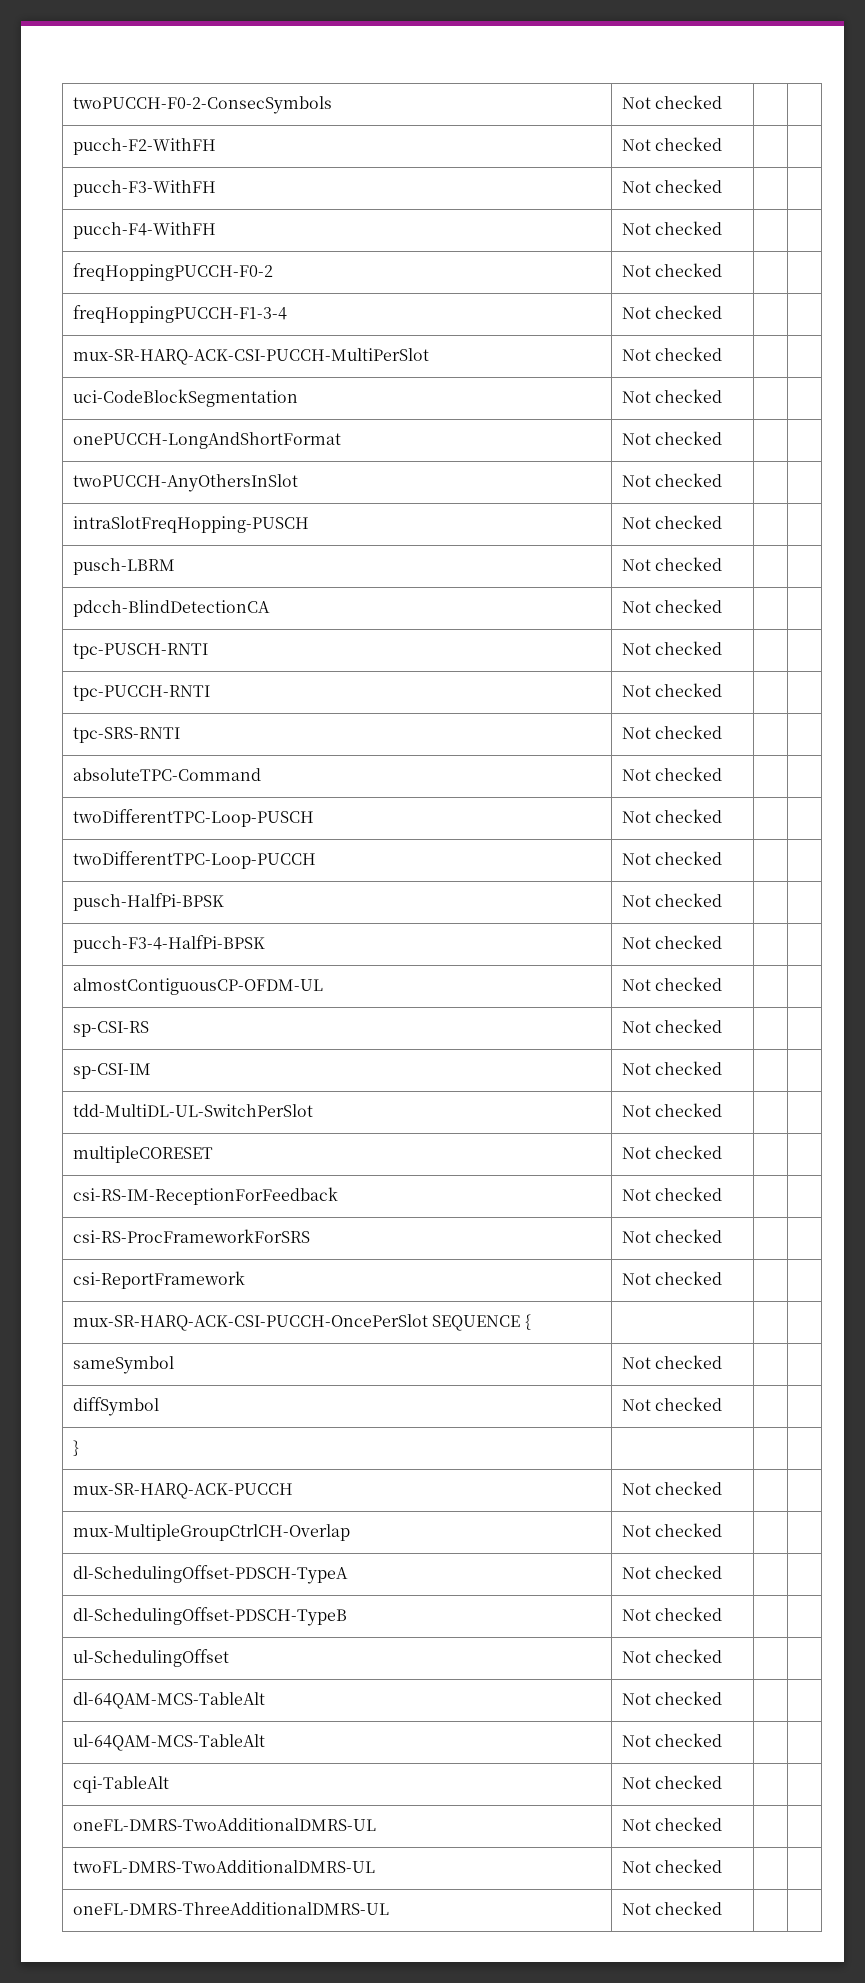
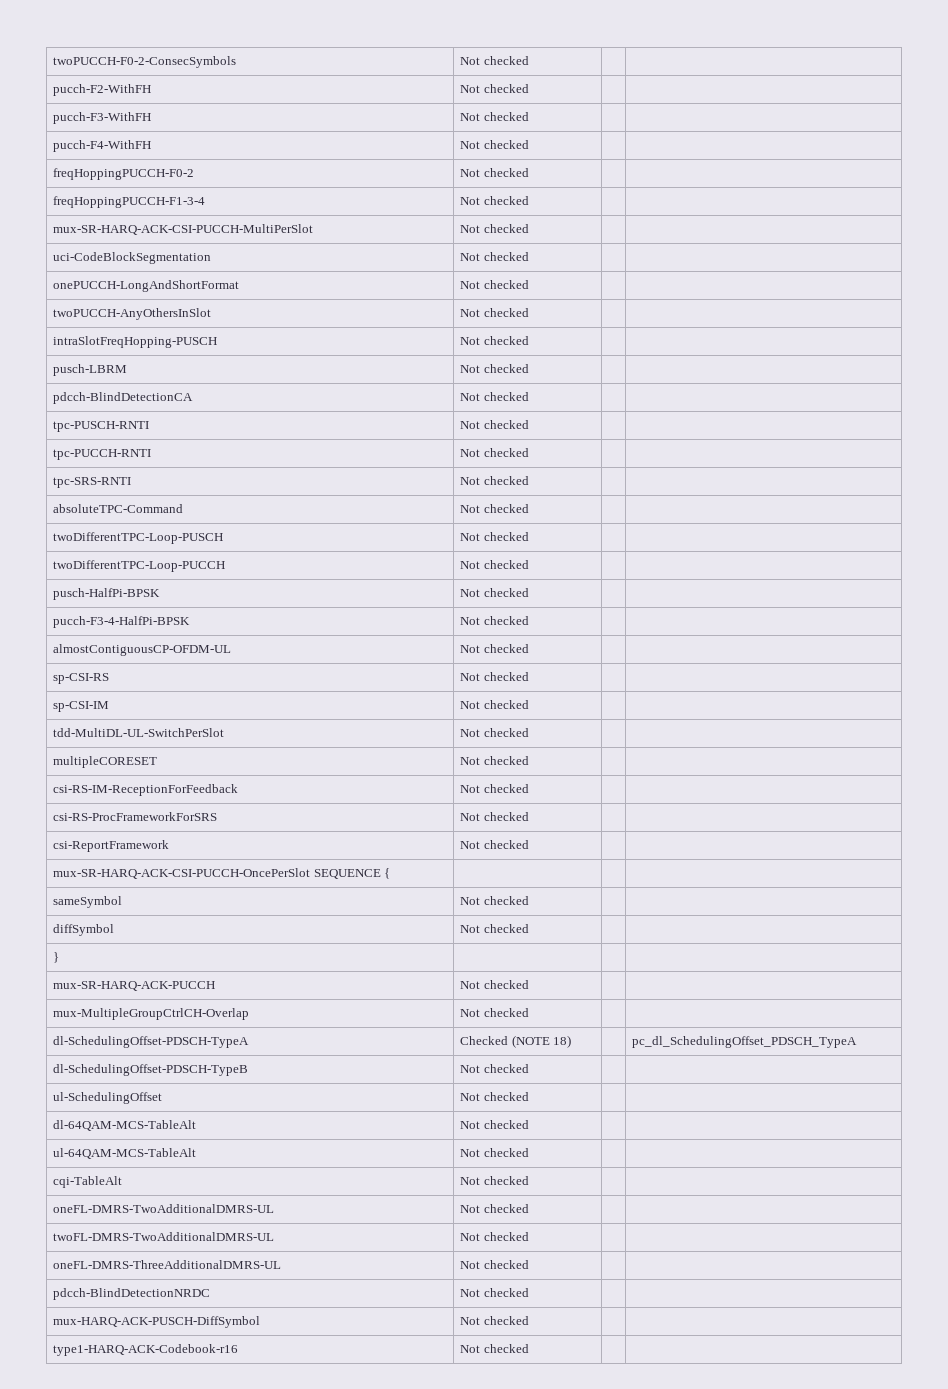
- dl-SchedulingOffset-PDSCH-TypeA | Not checked | |
+ dl-SchedulingOffset-PDSCH-TypeA | Checked (NOTE 18) | | pc_dl_SchedulingOffset_PDSCH_TypeA
+ pdcch-BlindDetectionNRDC | Not checked | |
+ mux-HARQ-ACK-PUSCH-DiffSymbol | Not checked | |
+ type1-HARQ-ACK-Codebook-r16 | Not checked | |

